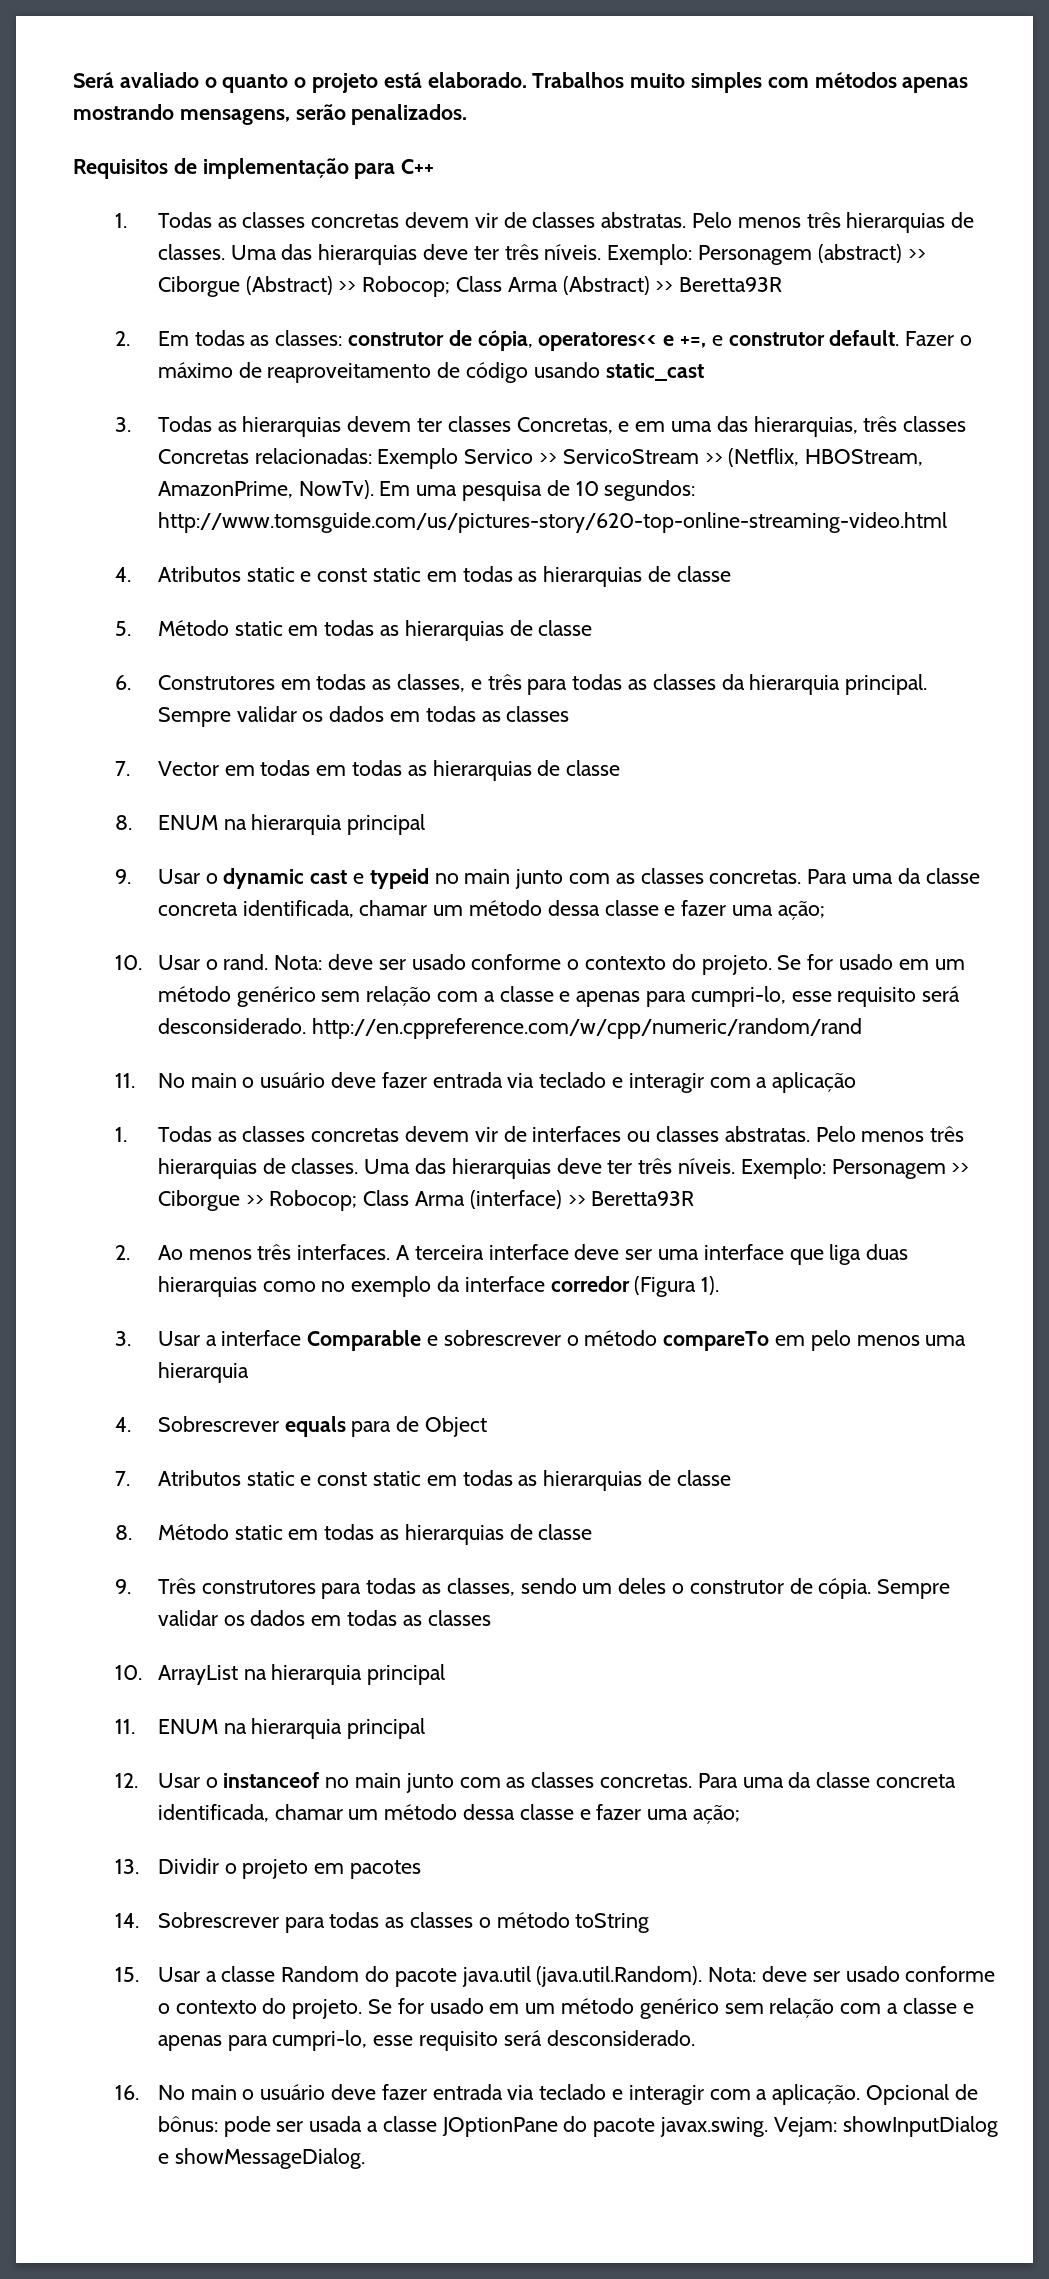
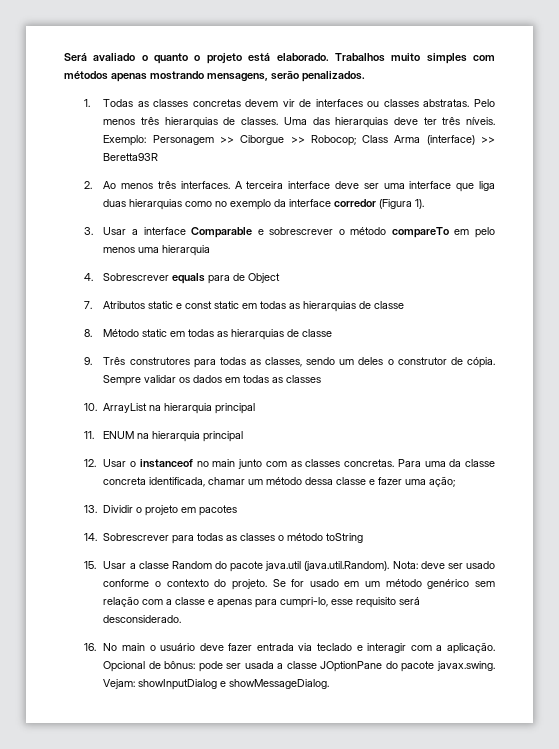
- Requisitos de implementação para C++
- 1. Todas as classes concretas devem vir de classes abstratas. Pelo menos três hierarquias de classes. Uma das hierarquias deve ter três níveis. Exemplo: Personagem (abstract) >> Ciborgue (Abstract) >> Robocop; Class Arma (Abstract) >> Beretta93R
- 2. Em todas as classes: construtor de cópia, operatores<< e +=, e construtor default. Fazer o máximo de reaproveitamento de código usando static_cast
- 3. Todas as hierarquias devem ter classes Concretas, e em uma das hierarquias, três classes Concretas relacionadas: Exemplo Servico >> ServicoStream >> (Netflix, HBOStream, AmazonPrime, NowTv). Em uma pesquisa de 10 segundos: http://www.tomsguide.com/us/pictures-story/620-top-online-streaming-video.html
- 4. Atributos static e const static em todas as hierarquias de classe
- 5. Método static em todas as hierarquias de classe
- 6. Construtores em todas as classes, e três para todas as classes da hierarquia principal. Sempre validar os dados em todas as classes
- 7. Vector em todas em todas as hierarquias de classe
- 8. ENUM na hierarquia principal
- 9. Usar o dynamic cast e typeid no main junto com as classes concretas. Para uma da classe concreta identificada, chamar um método dessa classe e fazer uma ação;
- 10. Usar o rand. Nota: deve ser usado conforme o contexto do projeto. Se for usado em um método genérico sem relação com a classe e apenas para cumpri-lo, esse requisito será desconsiderado. http://en.cppreference.com/w/cpp/numeric/random/rand
- 11. No main o usuário deve fazer entrada via teclado e interagir com a aplicação

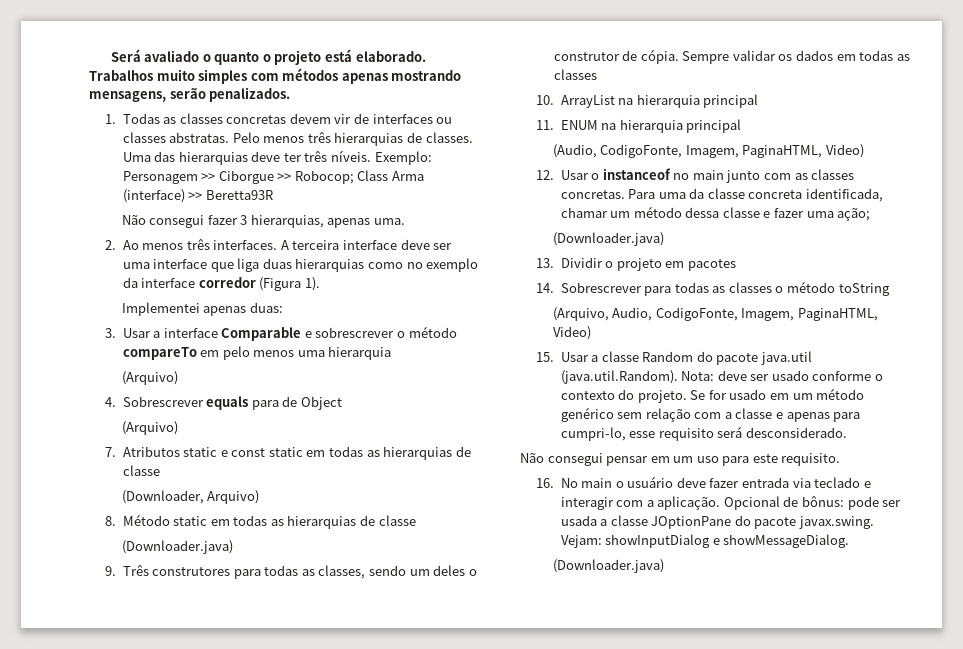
+ Não consegui fazer 3 hierarquias, apenas uma.
+ Implementei apenas duas:
  3. Usar a interface Comparable e sobrescrever o método compareTo em pelo menos uma hierarquia
+ (Arquivo)
  4. Sobrescrever equals para de Object
+ (Arquivo)
+ (Downloader, Arquivo)
  8. Método static em todas as hierarquias de classe
+ (Downloader.java)
+ (Audio, CodigoFonte, Imagem, PaginaHTML, Video)
  Para uma da classe concreta identificada, chamar um método dessa classe e fazer uma ação;
+ (Downloader.java)
+ (Arquivo, Audio, CodigoFonte, Imagem, PaginaHTML, Video)
+ Não consegui pensar em um uso para este requisito.
  Opcional de bônus: pode ser usada a classe JOptionPane do pacote javax.swing. Vejam: showInputDialog e showMessageDialog.
+ (Downloader.java)

